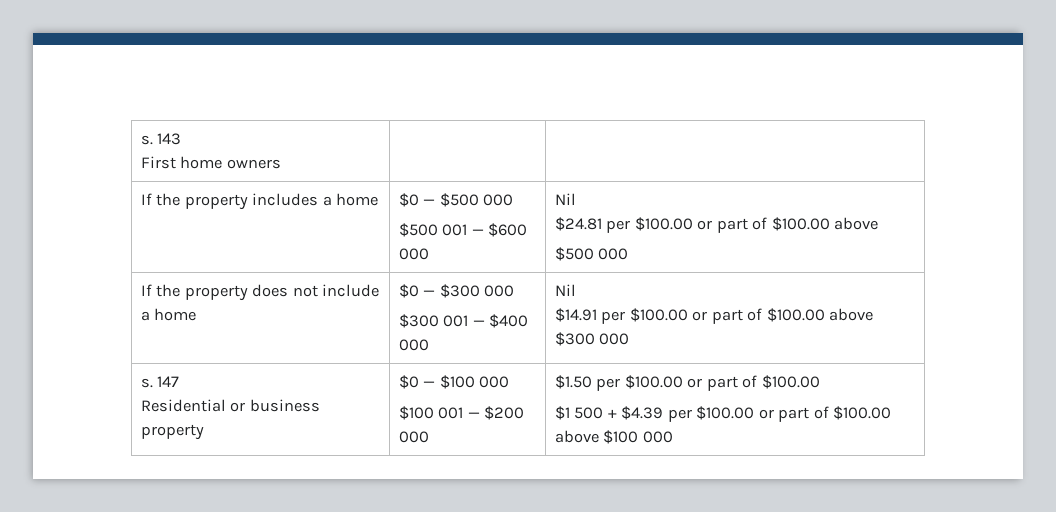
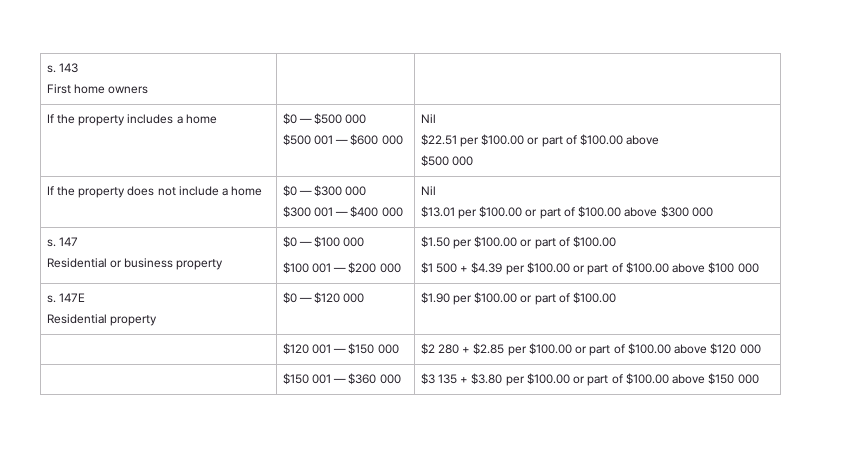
  If the property includes a home | $0 — $500 000
  $500 001 — $600 000 | Nil
- $24.81 per $100.00 or part of $100.00 above
+ $22.51 per $100.00 or part of $100.00 above
  If the property does not include a home | $0 — $300 000
  $300 001 — $400 000 | Nil
- $14.91 per $100.00 or part of $100.00 above $300 000
+ $13.01 per $100.00 or part of $100.00 above $300 000
+ s. 147E
+ Residential property | $0 — $120 000 | $1.90 per $100.00 or part of $100.00
+ | $120 001 — $150 000 | $2 280 + $2.85 per $100.00 or part of $100.00 above $120 000
+ | $150 001 — $360 000 | $3 135 + $3.80 per $100.00 or part of $100.00 above $150 000

